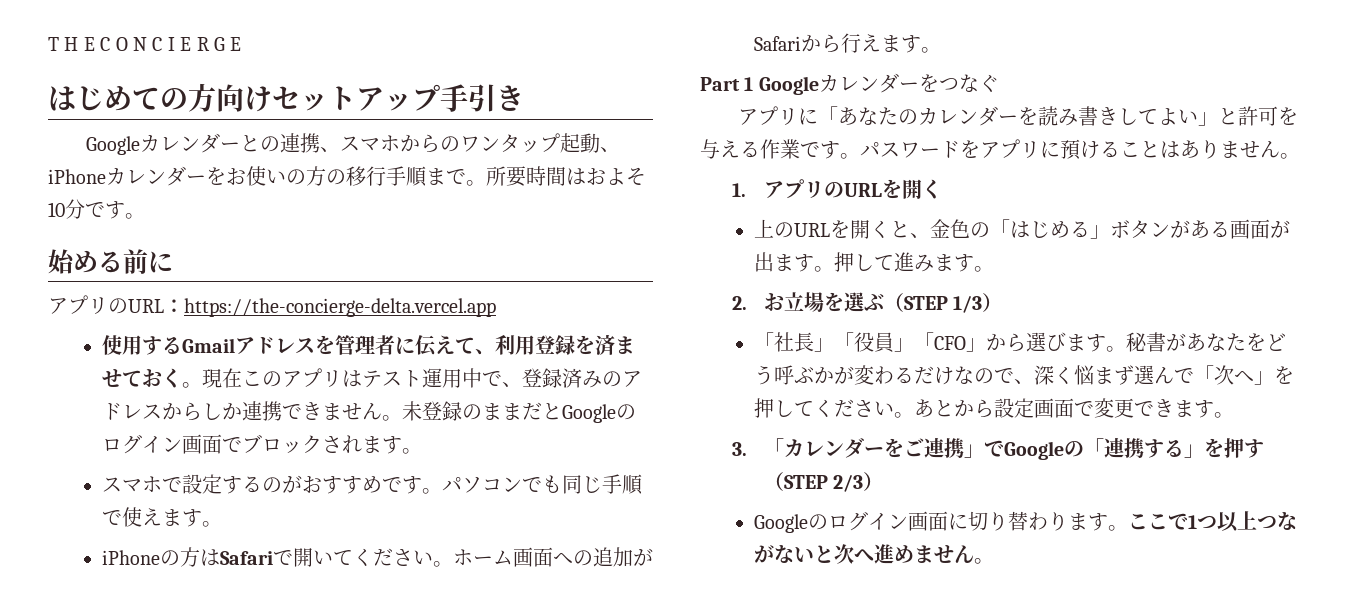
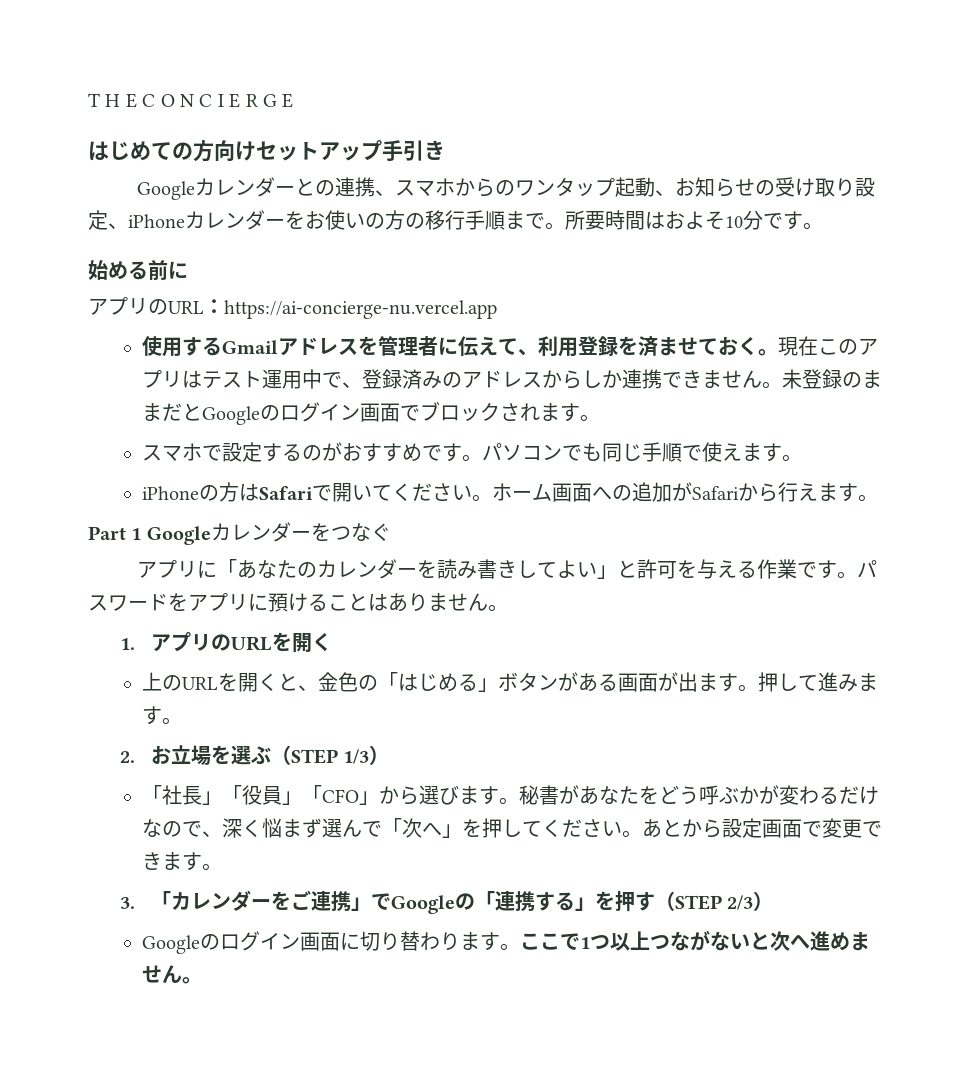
- Googleカレンダーとの連携、スマホからのワンタップ起動、iPhoneカレンダーをお使いの方の移行手順まで。
+ Googleカレンダーとの連携、スマホからのワンタップ起動、お知らせの受け取り設定、iPhoneカレンダーをお使いの方の移行手順まで。
- アプリのURL：https://the-concierge-delta.vercel.app
+ アプリのURL：https://ai-concierge-nu.vercel.app

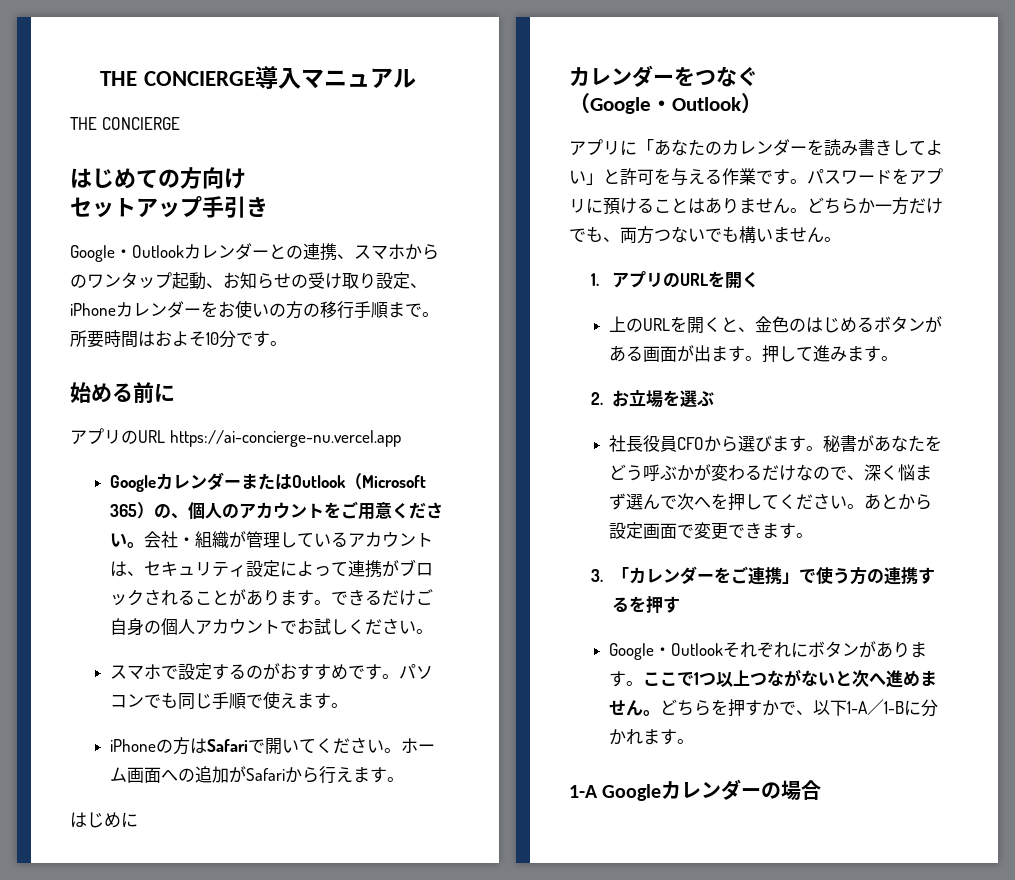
- T H E C O N C I E R G E
+ THE CONCIERGE導入マニュアル
+ THE CONCIERGE
- はじめての方向けセットアップ手引き
+ はじめての方向け
+ セットアップ手引き
- Googleカレンダーとの連携、スマホからのワンタップ起動、お知らせの受け取り設定、iPhoneカレンダーをお使いの方の移行手順まで。
+ Google・Outlookカレンダーとの連携、スマホからのワンタップ起動、お知らせの受け取り設定、iPhoneカレンダーをお使いの方の移行手順まで。
- アプリのURL：https://ai-concierge-nu.vercel.app
+ アプリのURL https://ai-concierge-nu.vercel.app
- 使用するGmailアドレスを管理者に伝えて、利用登録を済ませておく。現在このアプリはテスト運用中で、登録済みのアドレスからしか連携できません。未登録のままだとGoogleのログイン画面でブロックされます。
+ GoogleカレンダーまたはOutlook（Microsoft 365）の、個人のアカウントをご用意ください。会社・組織が管理しているアカウントは、セキュリティ設定によって連携がブロックされることがあります。できるだけご自身の個人アカウントでお試しください。
- Part 1 Googleカレンダーをつなぐ
+ はじめに
+ カレンダーをつなぐ
+ （Google・Outlook）
+ どちらか一方だけでも、両方つないでも構いません。
- 上のURLを開くと、金色の「はじめる」ボタンがある画面が出ます。
+ 上のURLを開くと、金色のはじめるボタンがある画面が出ます。
- 2.お立場を選ぶ（STEP 1/3）
- 「社長」「役員」「CFO」から選びます。
+ 2.お立場を選ぶ
+ 社長役員CFOから選びます。
- 秘書があなたをどう呼ぶかが変わるだけなので、深く悩まず選んで「次へ」を押してください。
+ 秘書があなたをどう呼ぶかが変わるだけなので、深く悩まず選んで次へを押してください。
- 3.「カレンダーをご連携」でGoogleの「連携する」を押す（STEP 2/3）
- Googleのログイン画面に切り替わります。
+ 3.「カレンダーをご連携」で使う方の連携するを押す
+ Google・Outlookそれぞれにボタンがあります。
+ どちらを押すかで、以下1-A／1-Bに分かれます。
+ 1-A Googleカレンダーの場合

